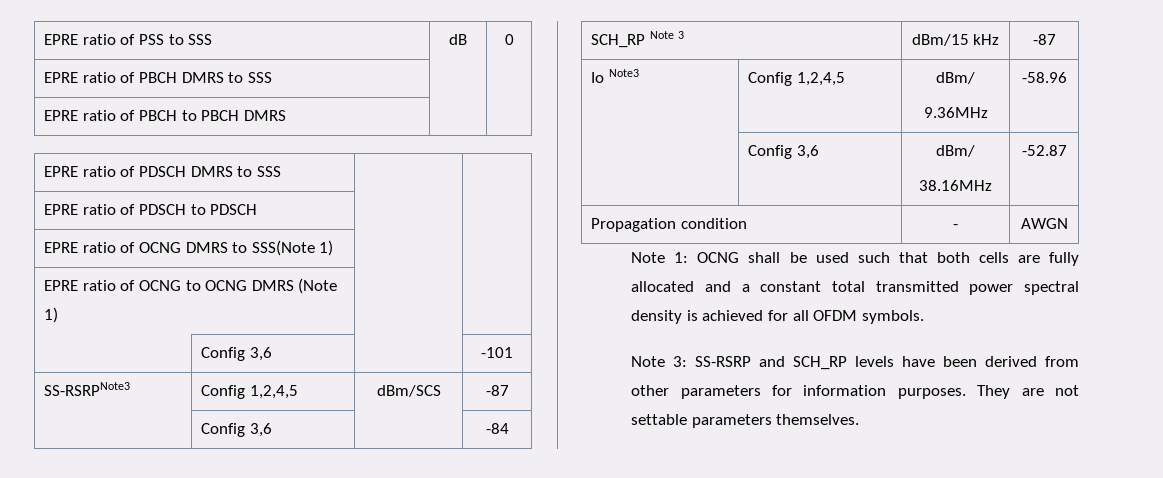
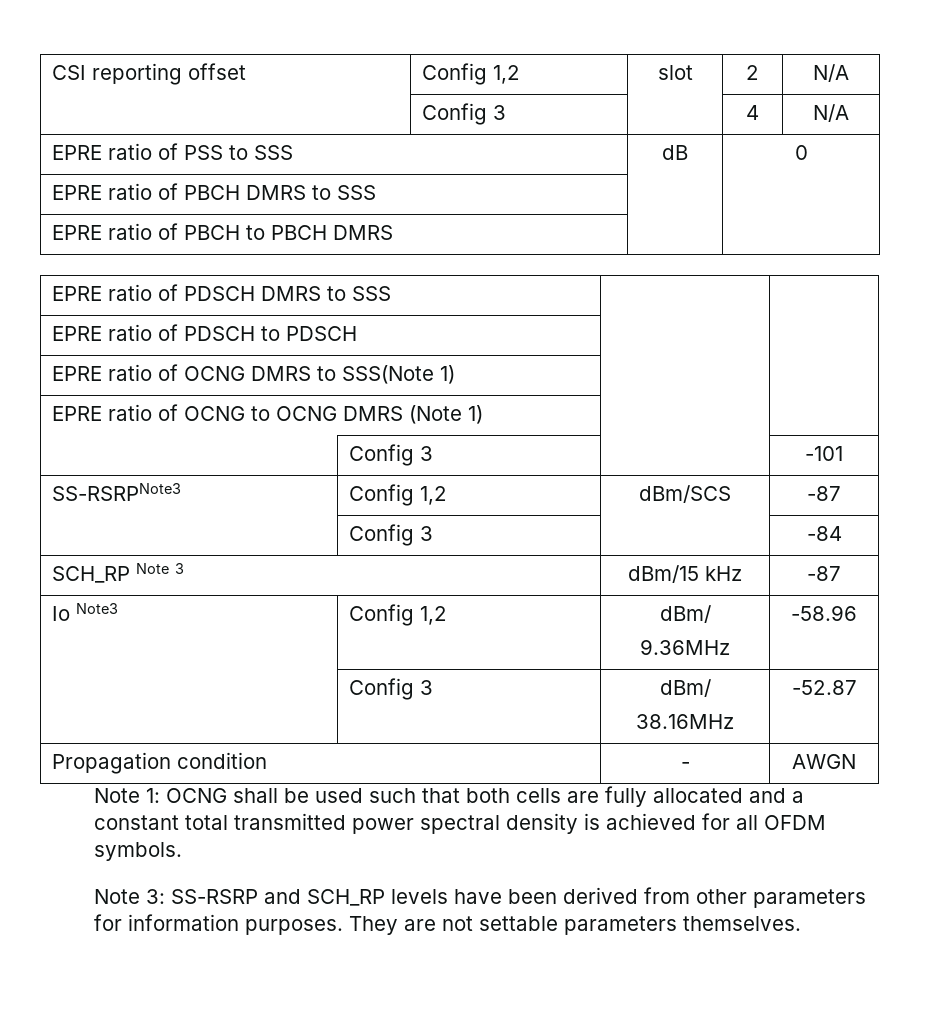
+ CSI reporting offset | Config 1,2 | slot | 2 | N/A
+ | Config 3 | | 4 | N/A
- | Config 3,6 | | -101
+ | Config 3 | | -101
- SS-RSRPNote3 | Config 1,2,4,5 | dBm/SCS | -87
+ SS-RSRPNote3 | Config 1,2 | dBm/SCS | -87
- | Config 3,6 | | -84
+ | Config 3 | | -84
- Io Note3 | Config 1,2,4,5 | dBm/
+ Io Note3 | Config 1,2 | dBm/
- | Config 3,6 | dBm/
+ | Config 3 | dBm/

